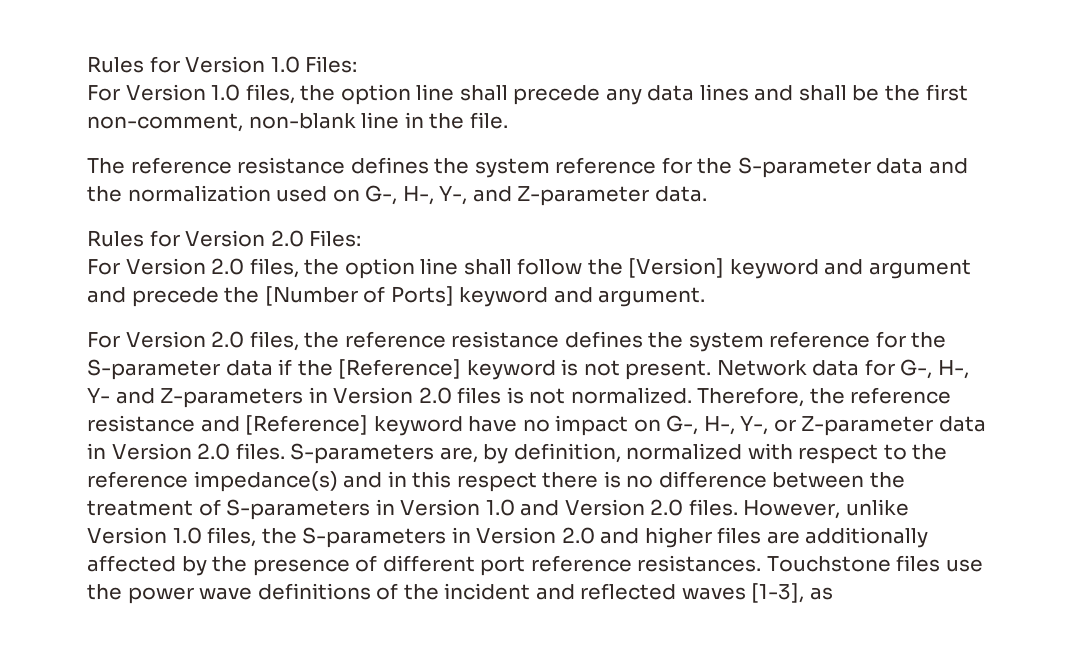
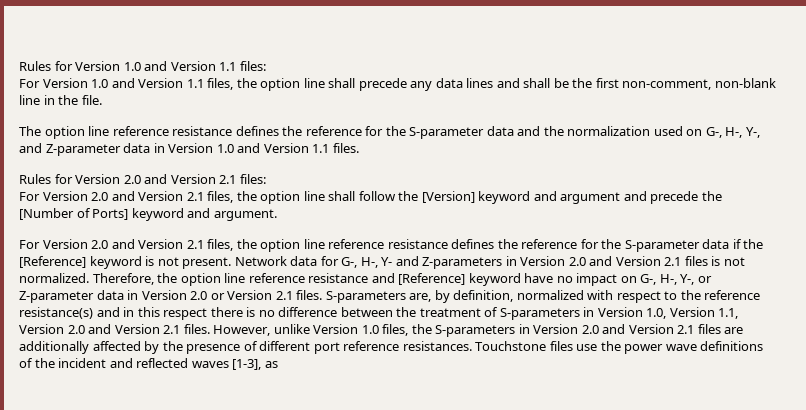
- Rules for Version 1.0 Files:
+ Rules for Version 1.0 and Version 1.1 files:
- For Version 1.0 files, the option line shall precede any data lines and shall be the first non-comment, non-blank line in the file.
+ For Version 1.0 and Version 1.1 files, the option line shall precede any data lines and shall be the first non-comment, non-blank line in the file.
- The reference resistance defines the system reference for the S-parameter data and the normalization used on G-, H-, Y-, and Z-parameter data.
+ The option line reference resistance defines the reference for the S-parameter data and the normalization used on G-, H-, Y-, and Z-parameter data in Version 1.0 and Version 1.1 files.
- Rules for Version 2.0 Files:
- For Version 2.0 files, the option line shall follow the [Version] keyword and argument and precede the [Number of Ports] keyword and argument.
+ Rules for Version 2.0 and Version 2.1 files:
+ For Version 2.0 and Version 2.1 files, the option line shall follow the [Version] keyword and argument and precede the [Number of Ports] keyword and argument.
- For Version 2.0 files, the reference resistance defines the system reference for the S-parameter data if the [Reference] keyword is not present.
+ For Version 2.0 and Version 2.1 files, the option line reference resistance defines the reference for the S-parameter data if the [Reference] keyword is not present.
- Network data for G-, H-, Y- and Z-parameters in Version 2.0 files is not normalized.
+ Network data for G-, H-, Y- and Z-parameters in Version 2.0 and Version 2.1 files is not normalized.
- Therefore, the reference resistance and [Reference] keyword have no impact on G-, H-, Y-, or Z-parameter data in Version 2.0 files.
+ Therefore, the option line reference resistance and [Reference] keyword have no impact on G-, H-, Y-, or Z-parameter data in Version 2.0 or Version 2.1 files.
- S-parameters are, by definition, normalized with respect to the reference impedance(s) and in this respect there is no difference between the treatment of S-parameters in Version 1.0 and Version 2.0 files.
+ S-parameters are, by definition, normalized with respect to the reference resistance(s) and in this respect there is no difference between the treatment of S-parameters in Version 1.0, Version 1.1, Version 2.0 and Version 2.1 files.
- However, unlike Version 1.0 files, the S-parameters in Version 2.0 and higher files are additionally affected by the presence of different port reference resistances.
+ However, unlike Version 1.0 files, the S-parameters in Version 2.0 and Version 2.1 files are additionally affected by the presence of different port reference resistances.

